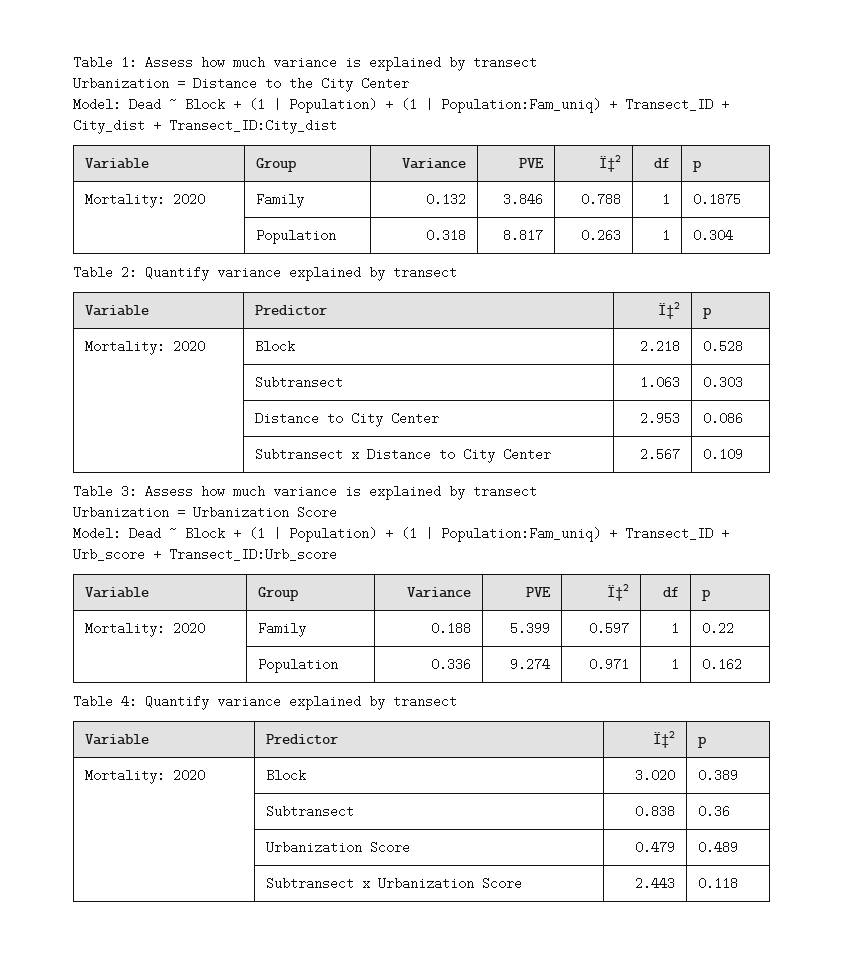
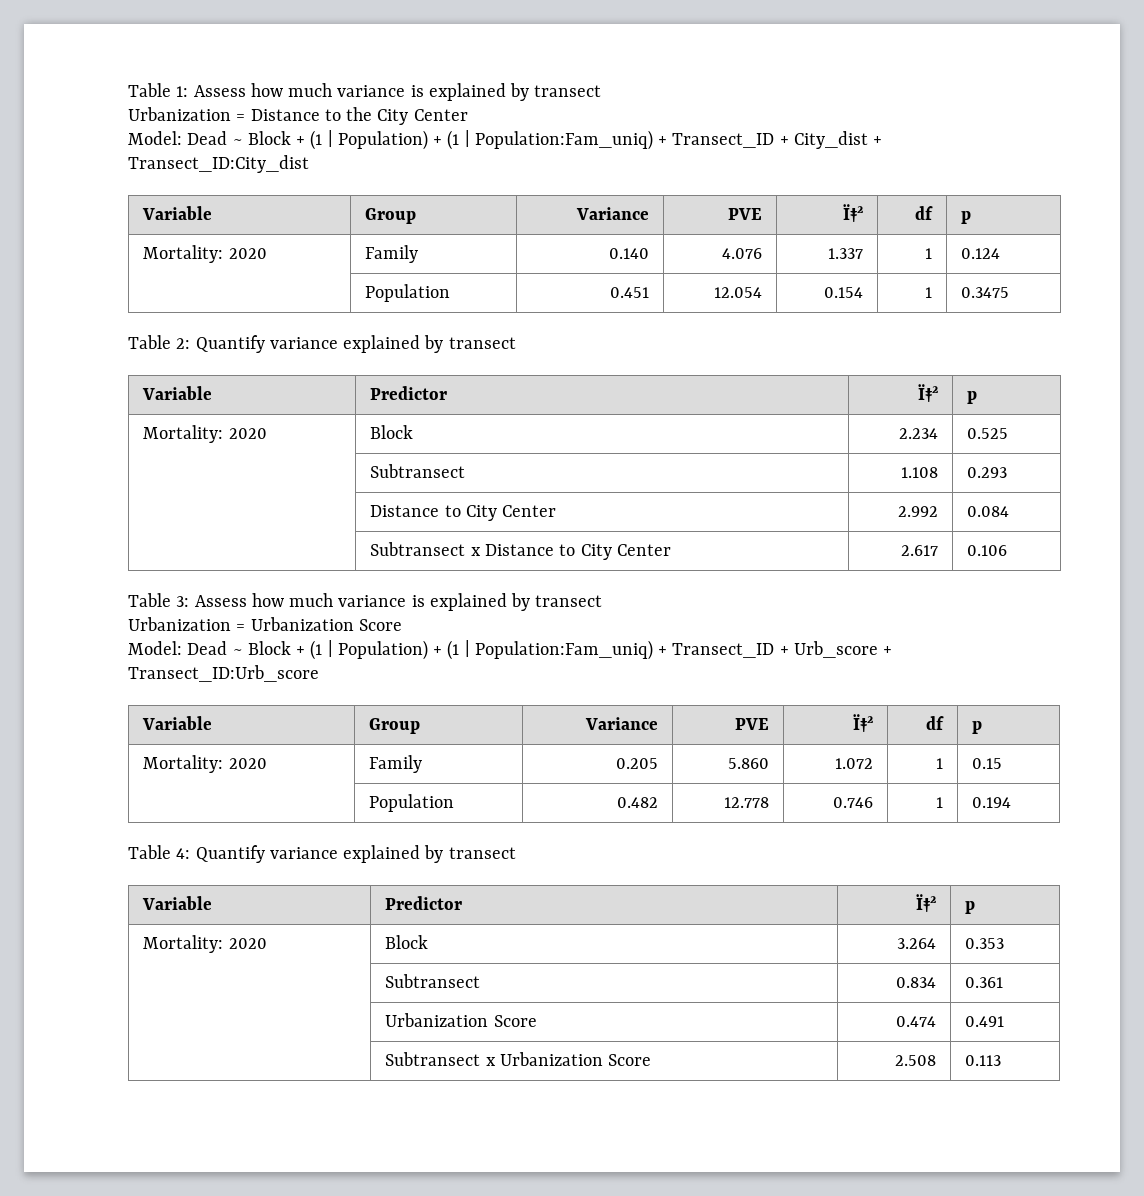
- Mortality: 2020 | Family | 0.132 | 3.846 | 0.788 | 1 | 0.1875
- | Population | 0.318 | 8.817 | 0.263 | 1 | 0.304
+ Mortality: 2020 | Family | 0.140 | 4.076 | 1.337 | 1 | 0.124
+ | Population | 0.451 | 12.054 | 0.154 | 1 | 0.3475
- Mortality: 2020 | Block | 2.218 | 0.528
- | Subtransect | 1.063 | 0.303
- | Distance to City Center | 2.953 | 0.086
+ Mortality: 2020 | Block | 2.234 | 0.525
+ | Subtransect | 1.108 | 0.293
+ | Distance to City Center | 2.992 | 0.084
- | Subtransect x Distance to City Center | 2.567 | 0.109
+ | Subtransect x Distance to City Center | 2.617 | 0.106
- Mortality: 2020 | Family | 0.188 | 5.399 | 0.597 | 1 | 0.22
- | Population | 0.336 | 9.274 | 0.971 | 1 | 0.162
+ Mortality: 2020 | Family | 0.205 | 5.860 | 1.072 | 1 | 0.15
+ | Population | 0.482 | 12.778 | 0.746 | 1 | 0.194
- Mortality: 2020 | Block | 3.020 | 0.389
- | Subtransect | 0.838 | 0.36
- | Urbanization Score | 0.479 | 0.489
+ Mortality: 2020 | Block | 3.264 | 0.353
+ | Subtransect | 0.834 | 0.361
+ | Urbanization Score | 0.474 | 0.491
- | Subtransect x Urbanization Score | 2.443 | 0.118
+ | Subtransect x Urbanization Score | 2.508 | 0.113

